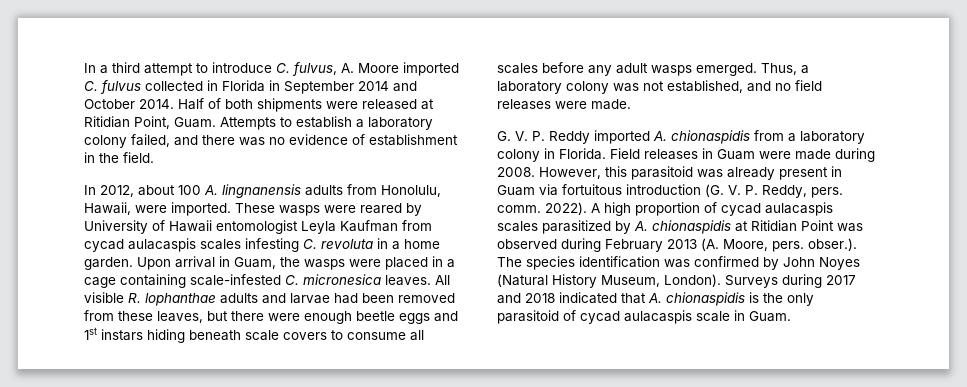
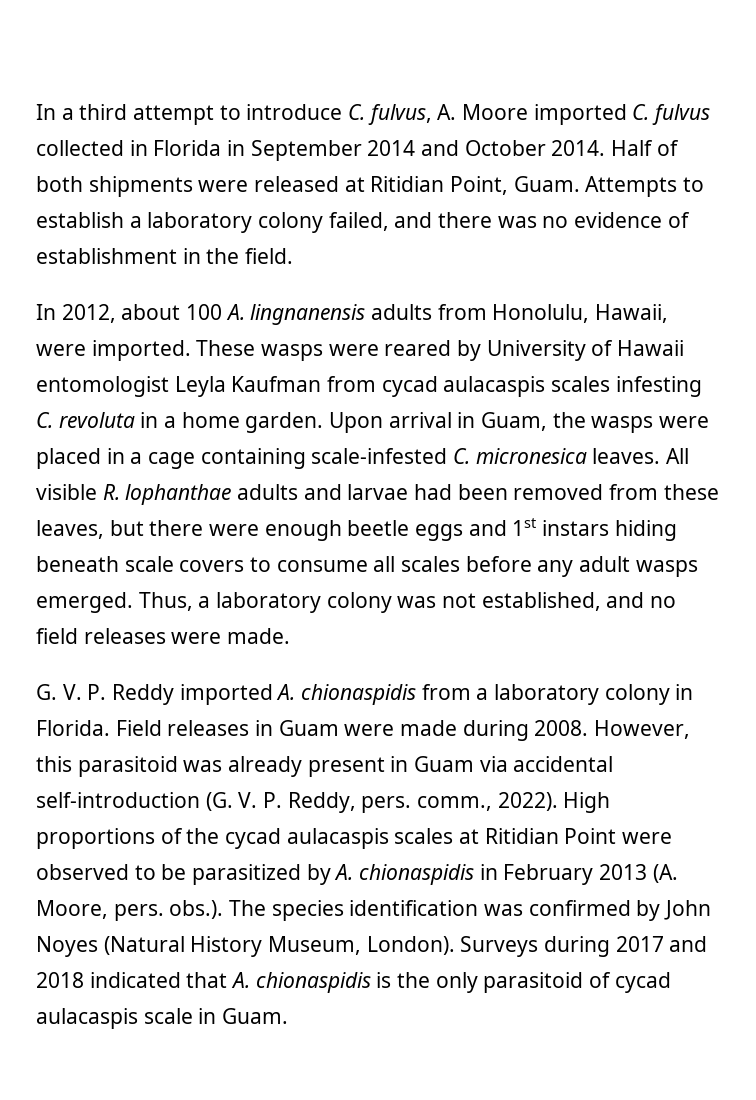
- However, this parasitoid was already present in Guam via fortuitous introduction (G. V. P. Reddy, pers. comm. 2022). A high proportion of cycad aulacaspis scales parasitized by A. chionaspidis at Ritidian Point was observed during February 2013 (A. Moore, pers. obser.). The species identification was confirmed by John Noyes (Natural History Museum, London).
+ However, this parasitoid was already present in Guam via accidental self-introduction (G. V. P. Reddy, pers. comm., 2022). High proportions of the cycad aulacaspis scales at Ritidian Point were observed to be parasitized by A. chionaspidis in February 2013 (A. Moore, pers. obs.). The species identification was confirmed by John Noyes (Natural History Museum, London).

